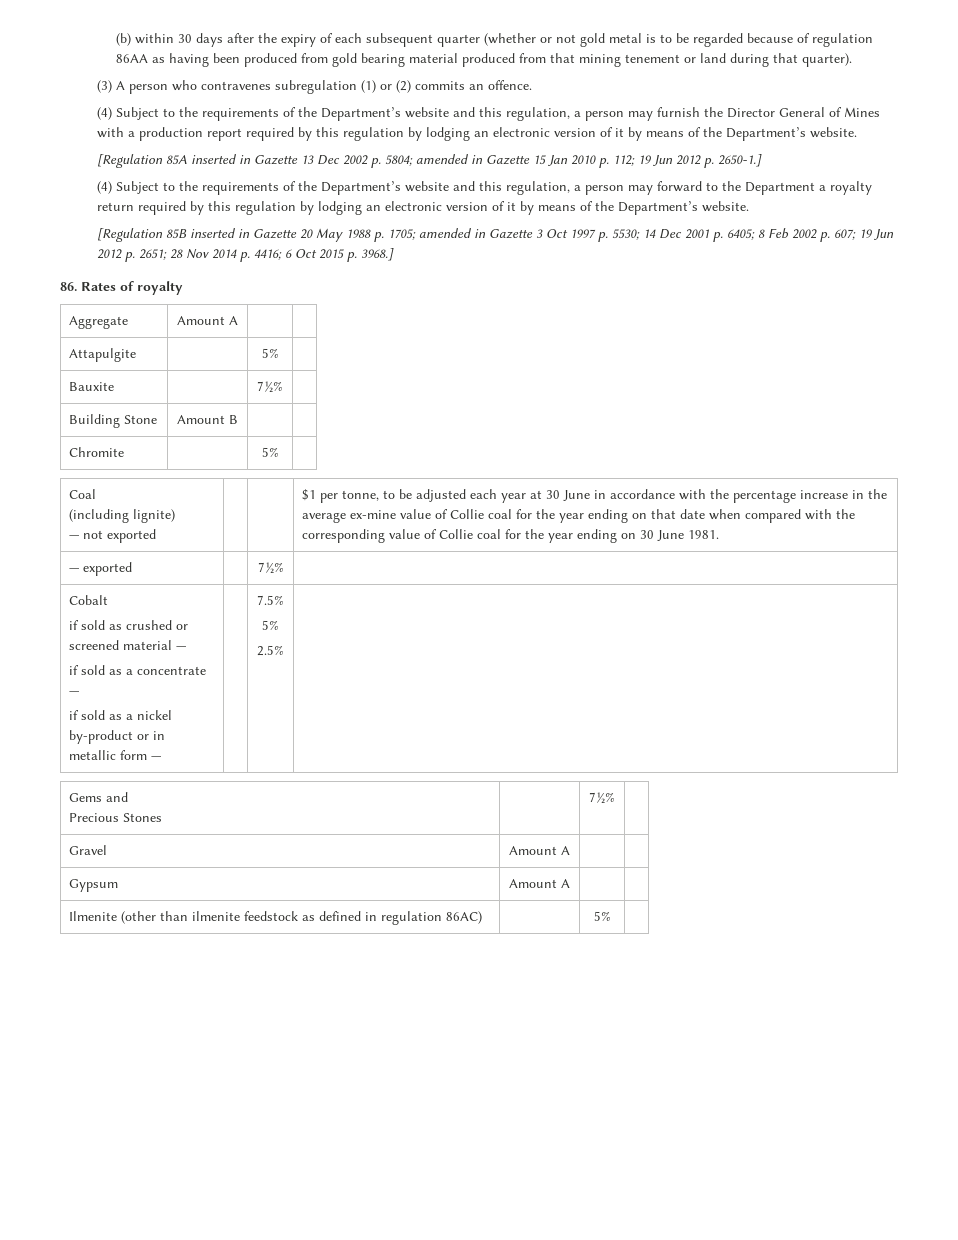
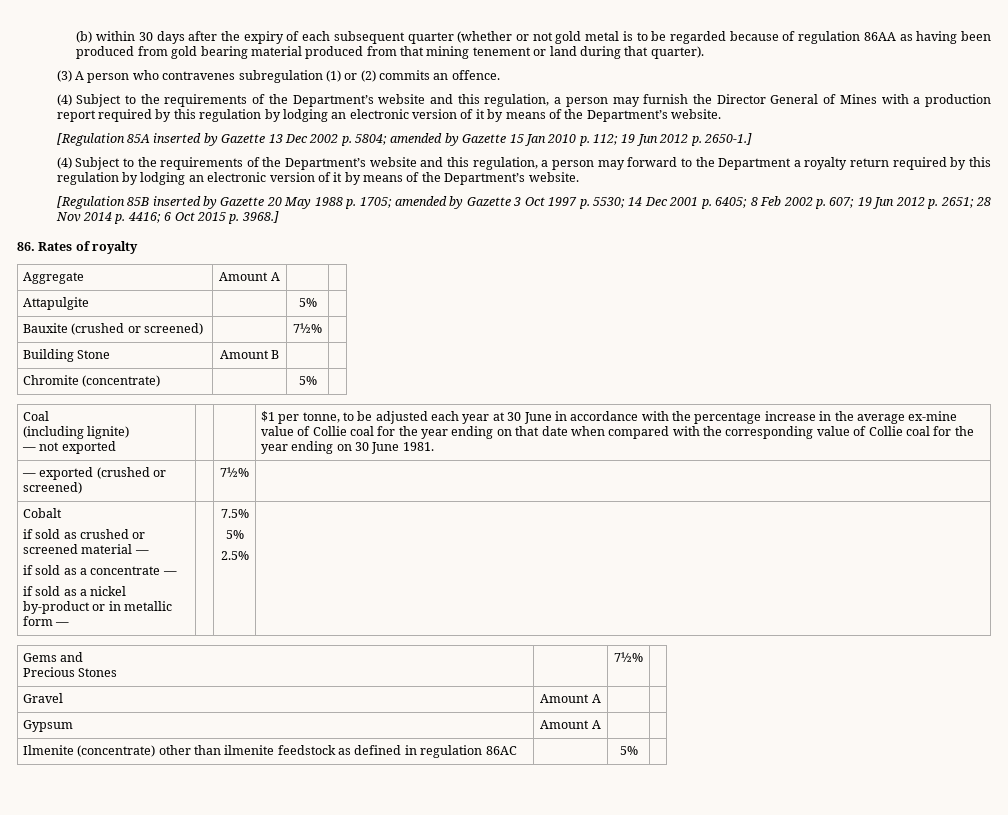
- [Regulation 85A inserted in Gazette 13 Dec 2002 p. 5804; amended in Gazette 15 Jan 2010 p. 112; 19 Jun 2012 p. 2650-1.]
+ [Regulation 85A inserted by Gazette 13 Dec 2002 p. 5804; amended by Gazette 15 Jan 2010 p. 112; 19 Jun 2012 p. 2650-1.]
- [Regulation 85B inserted in Gazette 20 May 1988 p. 1705; amended in Gazette 3 Oct 1997 p. 5530; 14 Dec 2001 p. 6405; 8 Feb 2002 p. 607; 19 Jun 2012 p. 2651; 28 Nov 2014 p. 4416; 6 Oct 2015 p. 3968.]
+ [Regulation 85B inserted by Gazette 20 May 1988 p. 1705; amended by Gazette 3 Oct 1997 p. 5530; 14 Dec 2001 p. 6405; 8 Feb 2002 p. 607; 19 Jun 2012 p. 2651; 28 Nov 2014 p. 4416; 6 Oct 2015 p. 3968.]
- Bauxite | | 7½% |
+ Bauxite (crushed or screened) | | 7½% |
- Chromite | | 5% |
+ Chromite (concentrate) | | 5% |
- — exported | | 7½% |
+ — exported (crushed or screened) | | 7½% |
- Ilmenite (other than ilmenite feedstock as defined in regulation 86AC) | | 5% |
+ Ilmenite (concentrate) other than ilmenite feedstock as defined in regulation 86AC | | 5% |

